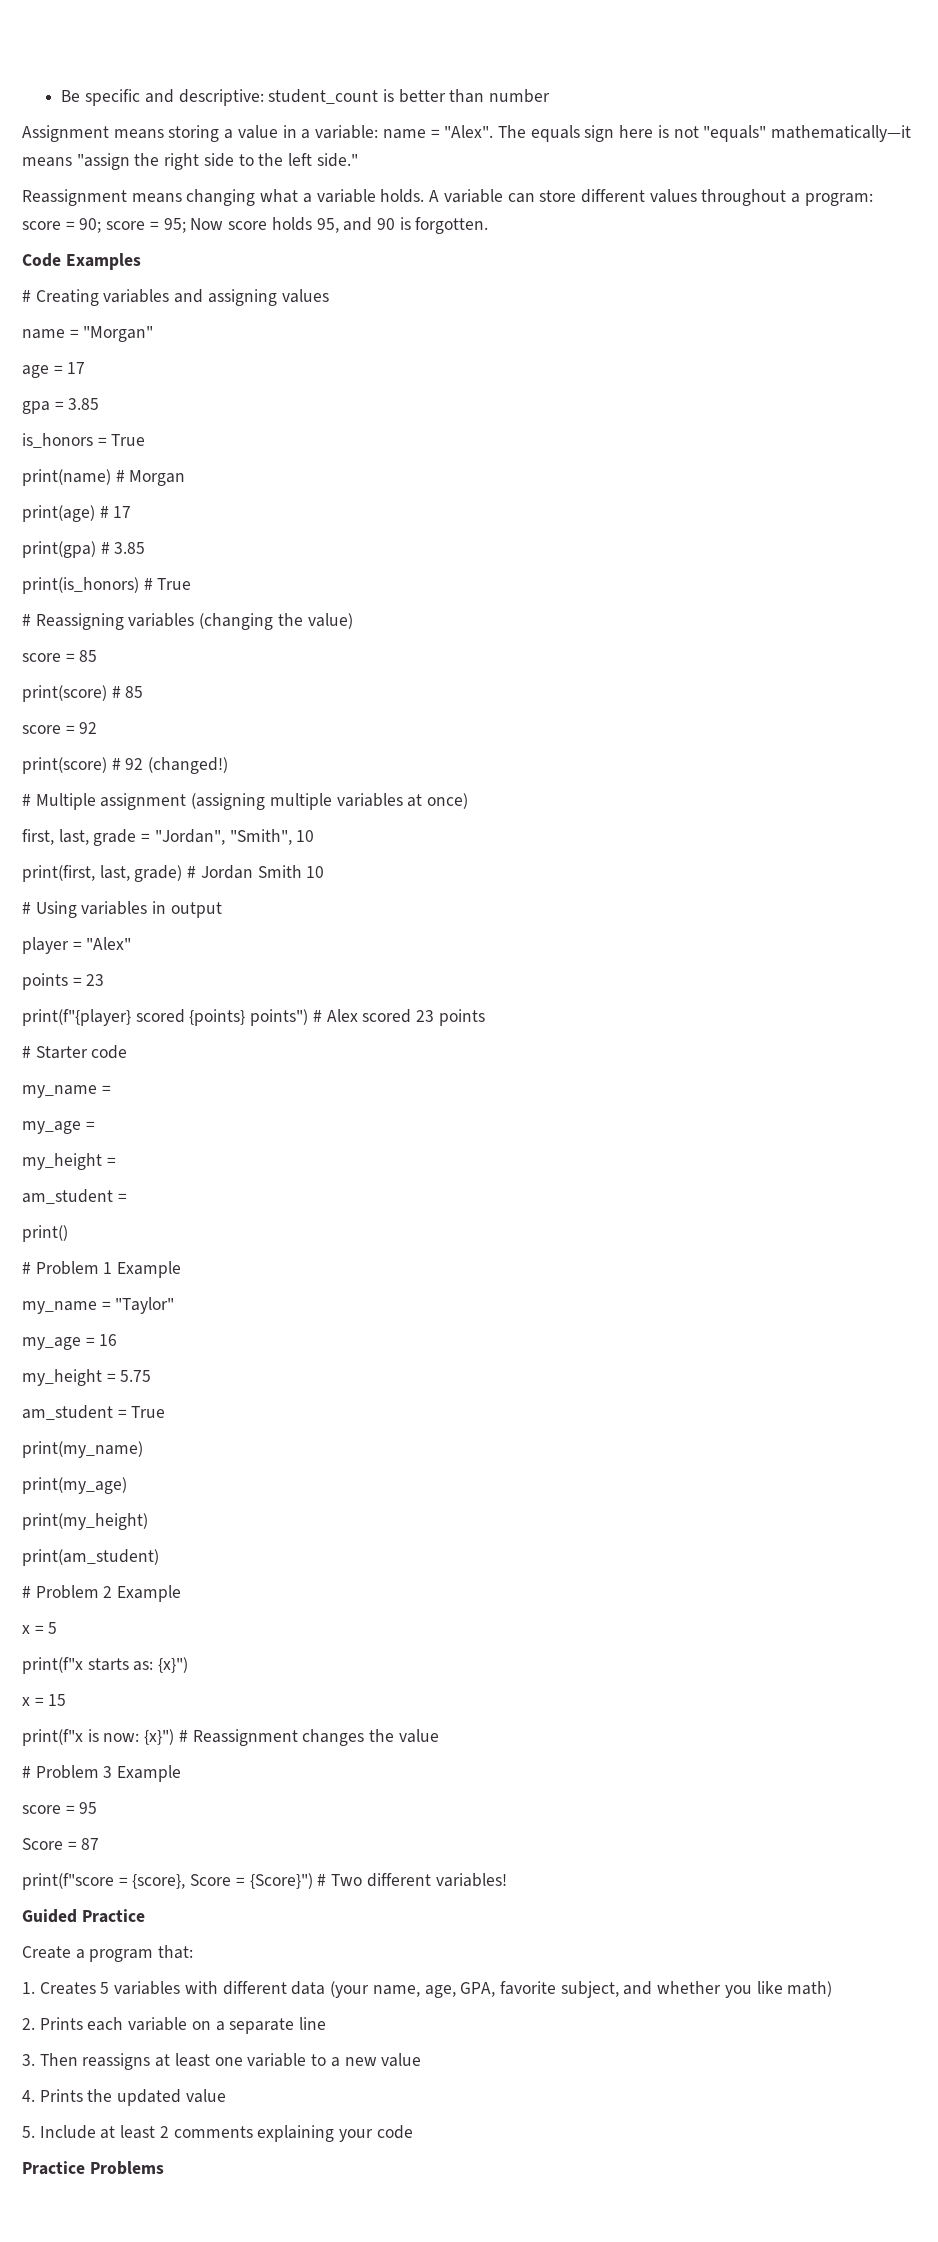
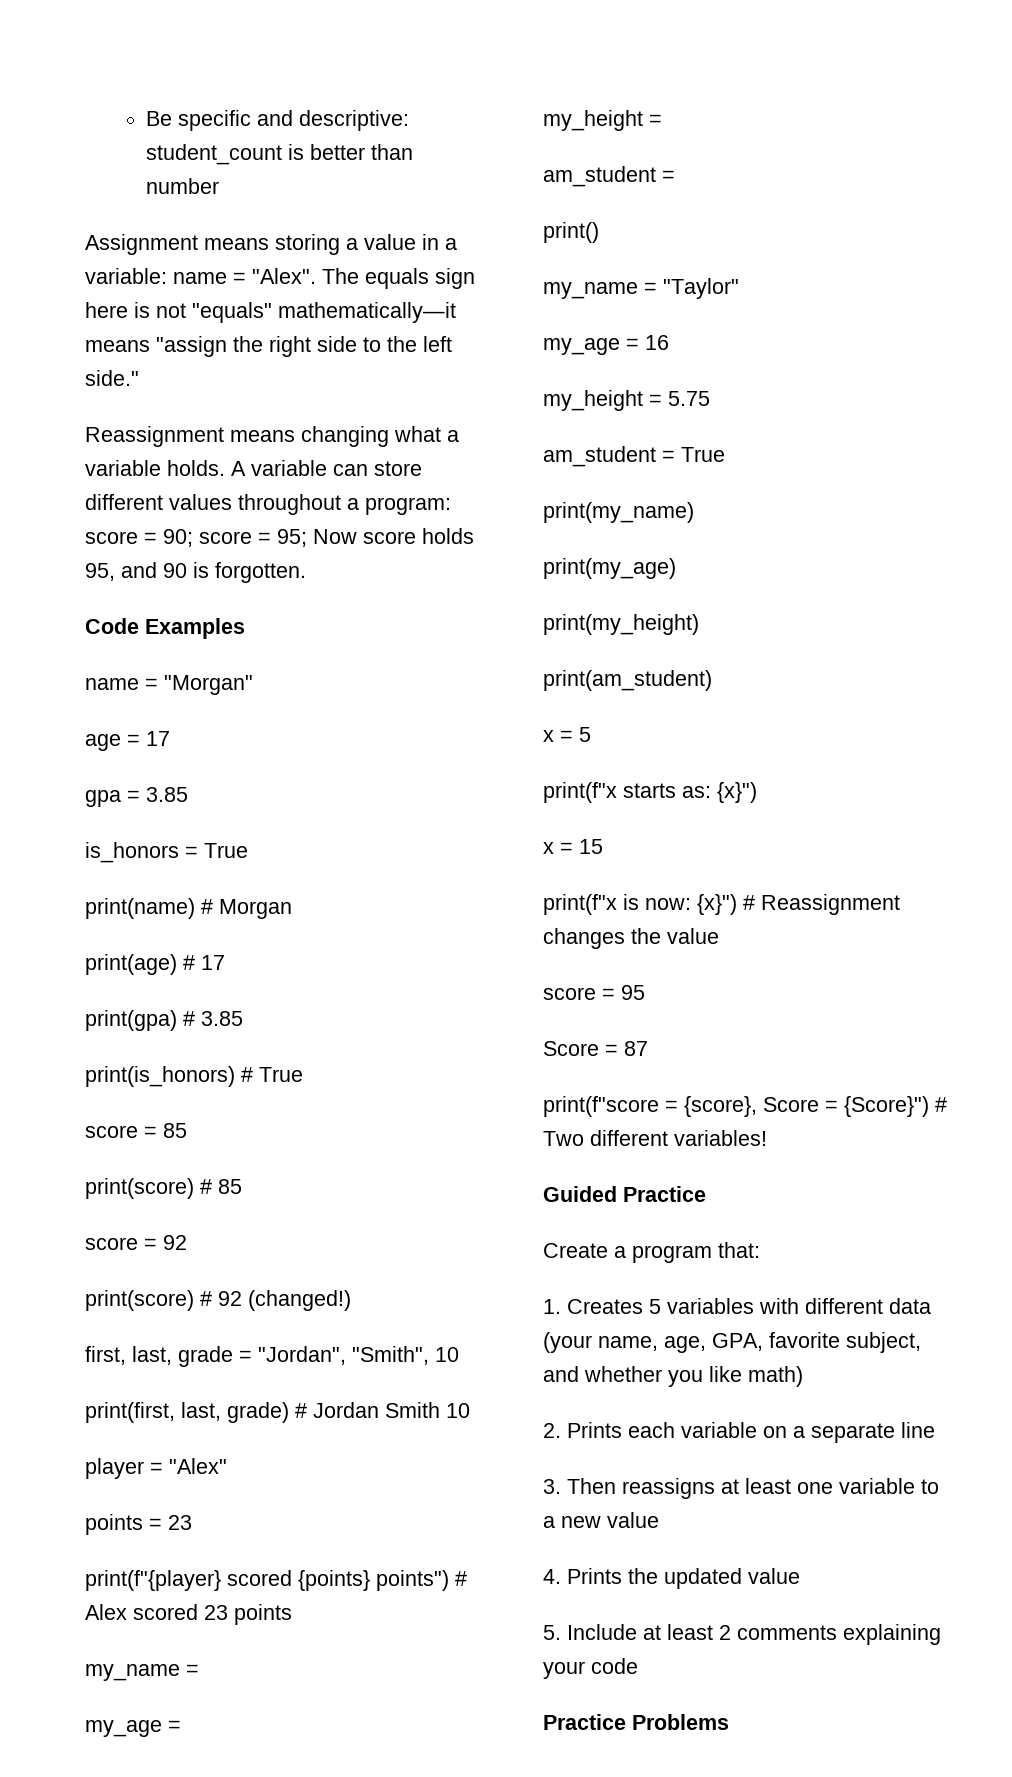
- # Creating variables and assigning values
- # Reassigning variables (changing the value)
- # Multiple assignment (assigning multiple variables at once)
- # Using variables in output
- # Starter code
- # Problem 1 Example
- # Problem 2 Example
- # Problem 3 Example

